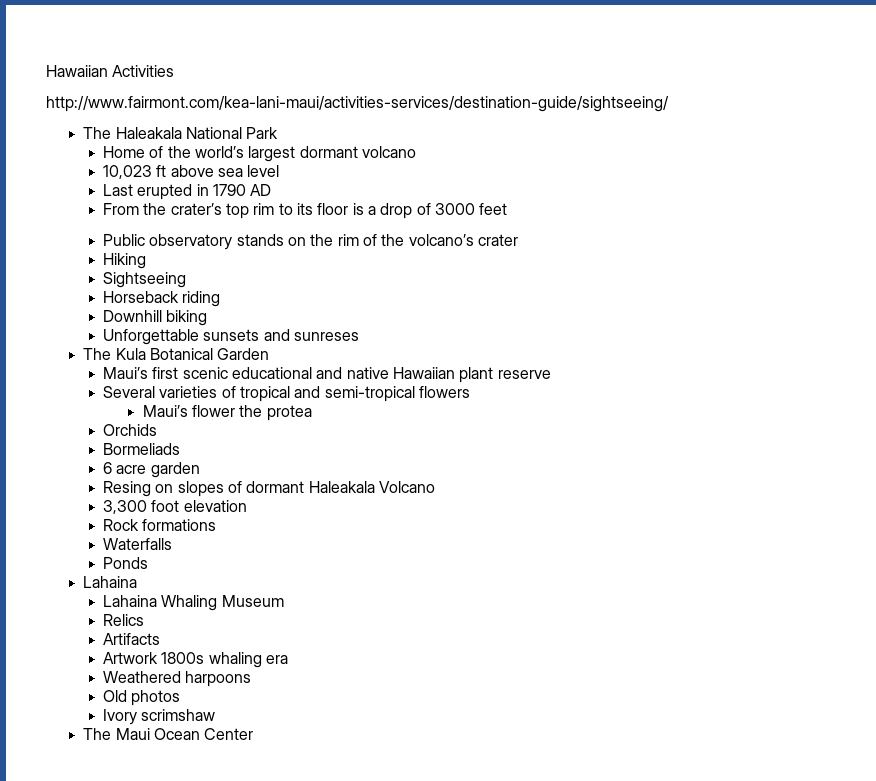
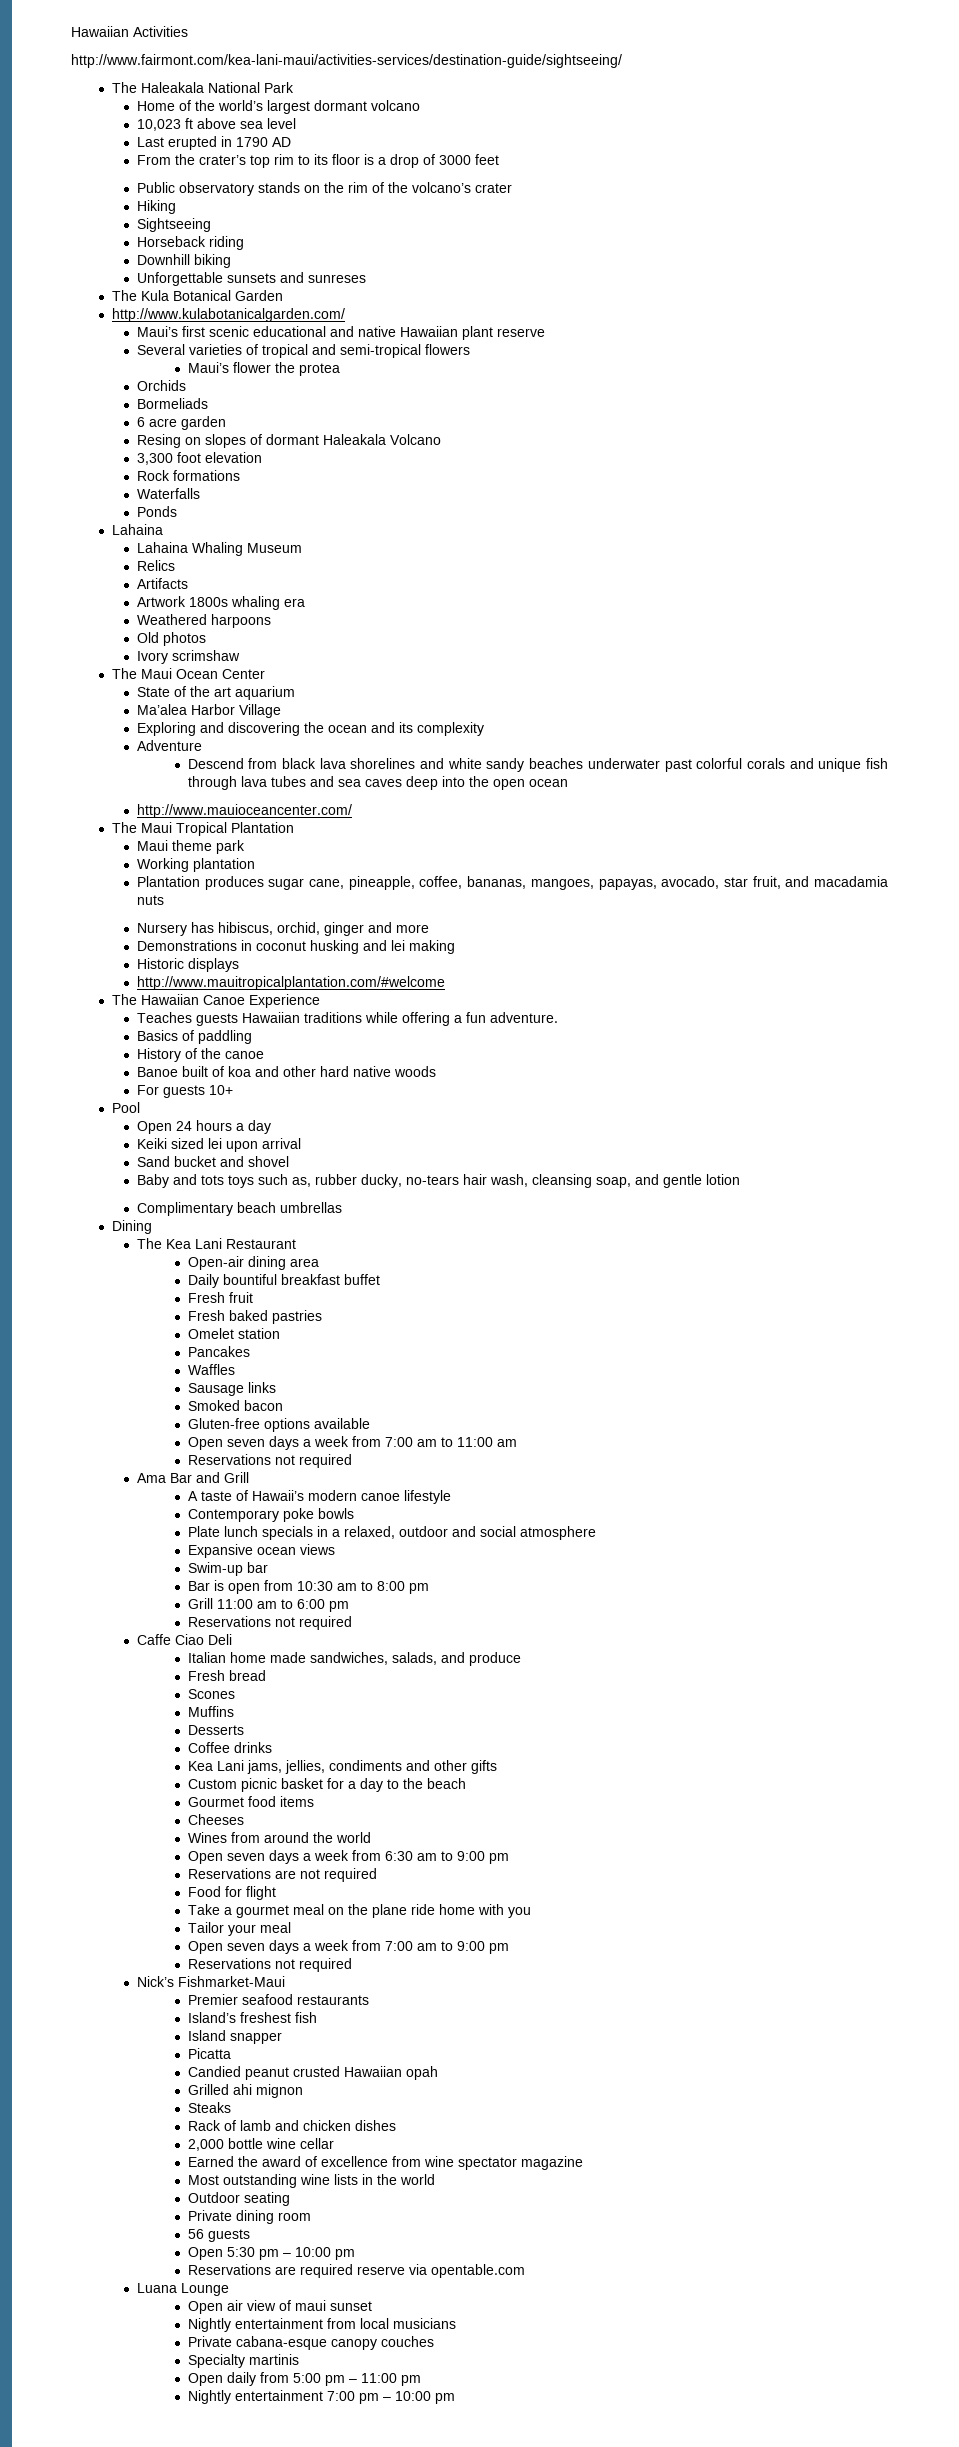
+ http://www.kulabotanicalgarden.com/
+ State of the art aquarium
+ Ma’alea Harbor Village
+ Exploring and discovering the ocean and its complexity
+ Adventure
+ Descend from black lava shorelines and white sandy beaches underwater past colorful corals and unique fish through lava tubes and sea caves deep into the open ocean
+ http://www.mauioceancenter.com/
+ The Maui Tropical Plantation
+ Maui theme park
+ Working plantation
+ Plantation produces sugar cane, pineapple, coffee, bananas, mangoes, papayas, avocado, star fruit, and macadamia nuts
+ Nursery has hibiscus, orchid, ginger and more
+ Demonstrations in coconut husking and lei making
+ Historic displays
+ http://www.mauitropicalplantation.com/#welcome
+ The Hawaiian Canoe Experience
+ Teaches guests Hawaiian traditions while offering a fun adventure.
+ Basics of paddling
+ History of the canoe
+ Banoe built of koa and other hard native woods
+ For guests 10+
+ Pool
+ Open 24 hours a day
+ Keiki sized lei upon arrival
+ Sand bucket and shovel
+ Baby and tots toys such as, rubber ducky, no-tears hair wash, cleansing soap, and gentle lotion
+ Complimentary beach umbrellas
+ Dining
+ The Kea Lani Restaurant
+ Open-air dining area
+ Daily bountiful breakfast buffet
+ Fresh fruit
+ Fresh baked pastries
+ Omelet station
+ Pancakes
+ Waffles
+ Sausage links
+ Smoked bacon
+ Gluten-free options available
+ Open seven days a week from 7:00 am to 11:00 am
+ Reservations not required
+ Ama Bar and Grill
+ A taste of Hawaii’s modern canoe lifestyle
+ Contemporary poke bowls
+ Plate lunch specials in a relaxed, outdoor and social atmosphere
+ Expansive ocean views
+ Swim-up bar
+ Bar is open from 10:30 am to 8:00 pm
+ Grill 11:00 am to 6:00 pm
+ Reservations not required
+ Caffe Ciao Deli
+ Italian home made sandwiches, salads, and produce
+ Fresh bread
+ Scones
+ Muffins
+ Desserts
+ Coffee drinks
+ Kea Lani jams, jellies, condiments and other gifts
+ Custom picnic basket for a day to the beach
+ Gourmet food items
+ Cheeses
+ Wines from around the world
+ Open seven days a week from 6:30 am to 9:00 pm
+ Reservations are not required
+ Food for flight
+ Take a gourmet meal on the plane ride home with you
+ Tailor your meal
+ Open seven days a week from 7:00 am to 9:00 pm
+ Reservations not required
+ Nick’s Fishmarket-Maui
+ Premier seafood restaurants
+ Island’s freshest fish
+ Island snapper
+ Picatta
+ Candied peanut crusted Hawaiian opah
+ Grilled ahi mignon
+ Steaks
+ Rack of lamb and chicken dishes
+ 2,000 bottle wine cellar
+ Earned the award of excellence from wine spectator magazine
+ Most outstanding wine lists in the world
+ Outdoor seating
+ Private dining room
+ 56 guests
+ Open 5:30 pm – 10:00 pm
+ Reservations are required reserve via opentable.com
+ Luana Lounge
+ Open air view of maui sunset
+ Nightly entertainment from local musicians
+ Private cabana-esque canopy couches
+ Specialty martinis
+ Open daily from 5:00 pm – 11:00 pm
+ Nightly entertainment 7:00 pm – 10:00 pm

